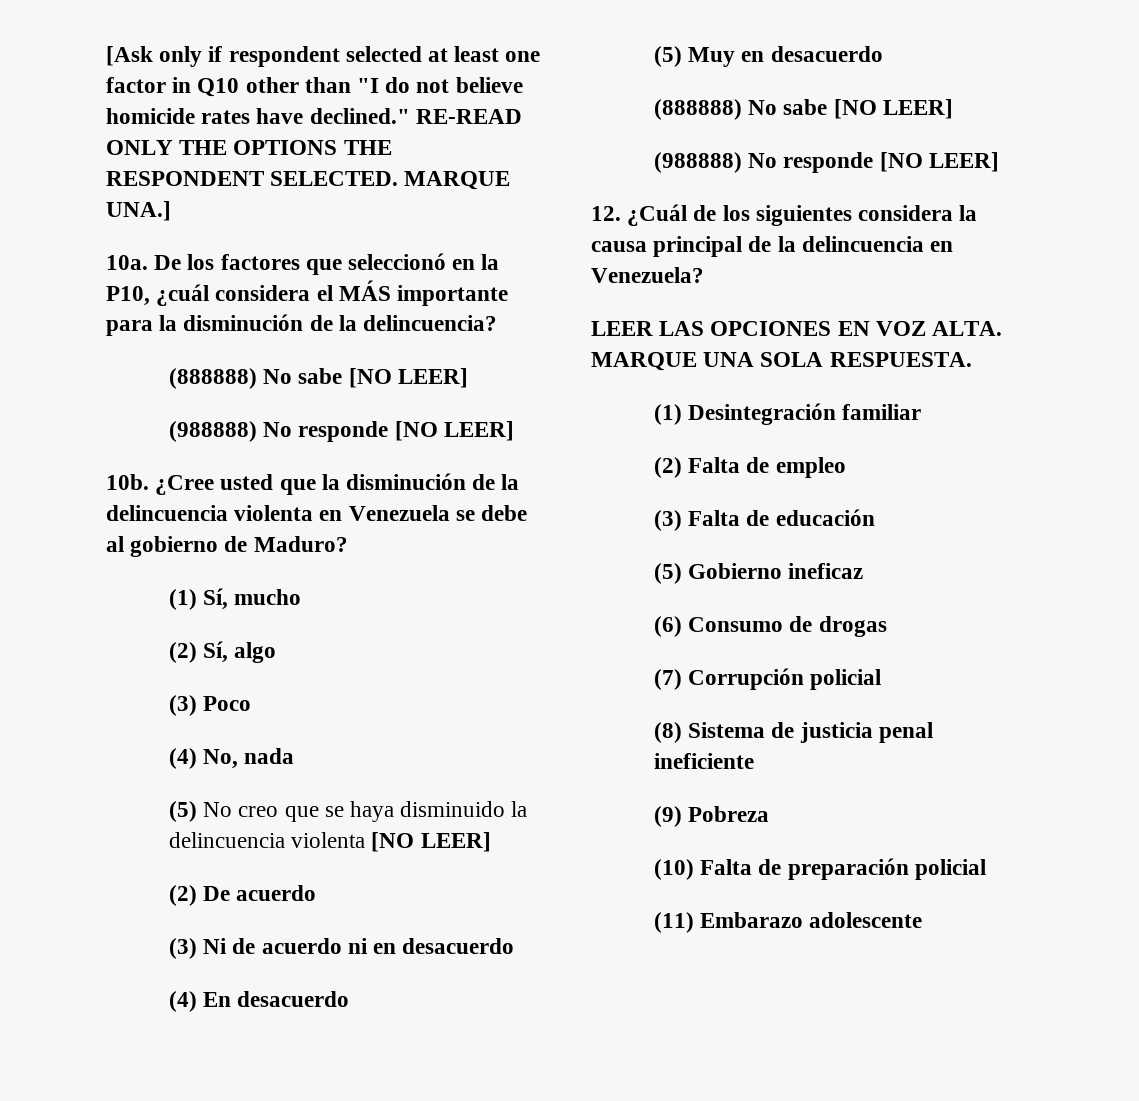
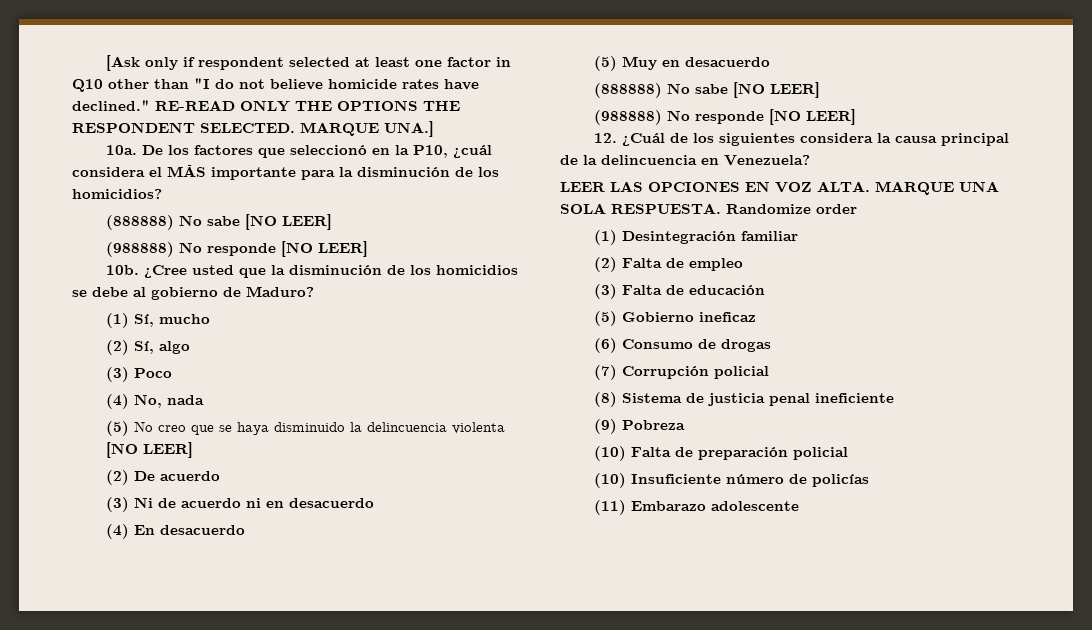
- De los factores que seleccionó en la P10, ¿cuál considera el MÁS importante para la disminución de la delincuencia?
+ De los factores que seleccionó en la P10, ¿cuál considera el MÁS importante para la disminución de los homicidios?
- ¿Cree usted que la disminución de la delincuencia violenta en Venezuela se debe al gobierno de Maduro?
+ ¿Cree usted que la disminución de los homicidios se debe al gobierno de Maduro?
+ Randomize order
+ (10) Insuficiente número de policías

